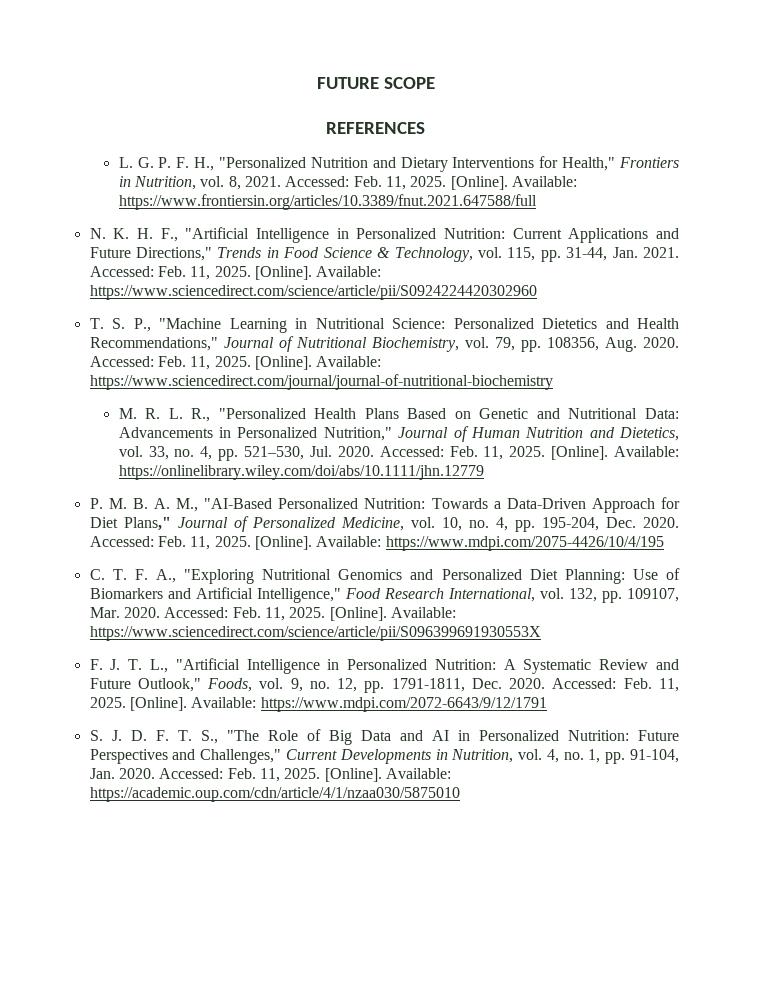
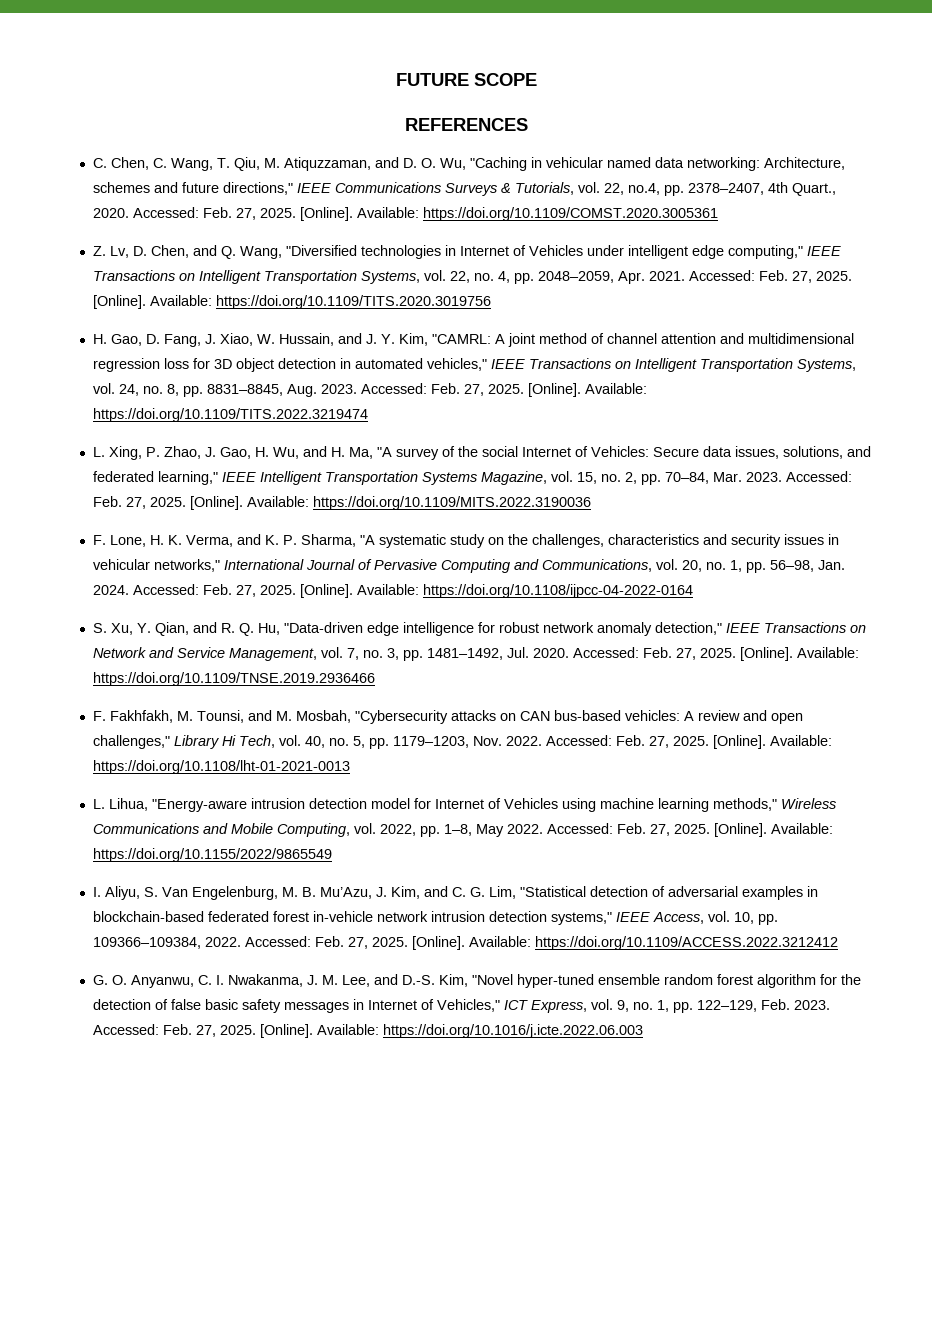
- L. G. P. F. H., "Personalized Nutrition and Dietary Interventions for Health," Frontiers in Nutrition, vol. 8, 2021. Accessed: Feb. 11, 2025. [Online]. Available: https://www.frontiersin.org/articles/10.3389/fnut.2021.647588/full
- N. K. H. F., "Artificial Intelligence in Personalized Nutrition: Current Applications and Future Directions," Trends in Food Science & Technology, vol. 115, pp. 31-44, Jan. 2021. Accessed: Feb. 11, 2025. [Online]. Available: https://www.sciencedirect.com/science/article/pii/S0924224420302960
- T. S. P., "Machine Learning in Nutritional Science: Personalized Dietetics and Health Recommendations," Journal of Nutritional Biochemistry, vol. 79, pp. 108356, Aug. 2020. Accessed: Feb. 11, 2025. [Online]. Available: https://www.sciencedirect.com/journal/journal-of-nutritional-biochemistry
- M. R. L. R., "Personalized Health Plans Based on Genetic and Nutritional Data: Advancements in Personalized Nutrition," Journal of Human Nutrition and Dietetics, vol. 33, no. 4, pp. 521–530, Jul. 2020.
+ C. Chen, C. Wang, T. Qiu, M. Atiquzzaman, and D. O. Wu, "Caching in vehicular named data networking: Architecture, schemes and future directions," IEEE Communications Surveys & Tutorials, vol. 22, no.4, pp. 2378–2407, 4th Quart., 2020. Accessed: Feb. 27, 2025. [Online]. Available: https://doi.org/10.1109/COMST.2020.3005361
+ Z. Lv, D. Chen, and Q. Wang, "Diversified technologies in Internet of Vehicles under intelligent edge computing," IEEE Transactions on Intelligent Transportation Systems, vol. 22, no. 4, pp. 2048–2059, Apr. 2021. Accessed: Feb. 27, 2025. [Online]. Available: https://doi.org/10.1109/TITS.2020.3019756
+ H. Gao, D. Fang, J. Xiao, W. Hussain, and J. Y. Kim, "CAMRL: A joint method of channel attention and multidimensional regression loss for 3D object detection in automated vehicles," IEEE Transactions on Intelligent Transportation Systems, vol. 24, no. 8, pp. 8831–8845, Aug. 2023. Accessed: Feb. 27, 2025. [Online]. Available: https://doi.org/10.1109/TITS.2022.3219474
+ L. Xing, P. Zhao, J. Gao, H. Wu, and H. Ma, "A survey of the social Internet of Vehicles: Secure data issues, solutions, and federated learning," IEEE Intelligent Transportation Systems Magazine, vol. 15, no. 2, pp. 70–84, Mar. 2023. Accessed: Feb. 27, 2025. [Online]. Available: https://doi.org/10.1109/MITS.2022.3190036
+ F. Lone, H. K. Verma, and K. P. Sharma, "A systematic study on the challenges, characteristics and security issues in vehicular networks," International Journal of Pervasive Computing and Communications, vol. 20, no. 1, pp. 56–98, Jan. 2024. Accessed: Feb. 27, 2025. [Online]. Available: https://doi.org/10.1108/ijpcc-04-2022-0164
+ S. Xu, Y. Qian, and R. Q. Hu, "Data-driven edge intelligence for robust network anomaly detection," IEEE Transactions on Network and Service Management, vol. 7, no. 3, pp. 1481–1492, Jul. 2020.
- Accessed: Feb. 11, 2025. [Online]. Available: https://onlinelibrary.wiley.com/doi/abs/10.1111/jhn.12779
- P. M. B. A. M., "AI-Based Personalized Nutrition: Towards a Data-Driven Approach for Diet Plans," Journal of Personalized Medicine, vol. 10, no. 4, pp. 195-204, Dec. 2020. Accessed: Feb. 11, 2025. [Online]. Available: https://www.mdpi.com/2075-4426/10/4/195
- C. T. F. A., "Exploring Nutritional Genomics and Personalized Diet Planning: Use of Biomarkers and Artificial Intelligence," Food Research International, vol. 132, pp. 109107, Mar. 2020. Accessed: Feb. 11, 2025. [Online]. Available: https://www.sciencedirect.com/science/article/pii/S096399691930553X
- F. J. T. L., "Artificial Intelligence in Personalized Nutrition: A Systematic Review and Future Outlook," Foods, vol. 9, no. 12, pp. 1791-1811, Dec. 2020. Accessed: Feb. 11, 2025. [Online]. Available: https://www.mdpi.com/2072-6643/9/12/1791
- S. J. D. F. T. S., "The Role of Big Data and AI in Personalized Nutrition: Future Perspectives and Challenges," Current Developments in Nutrition, vol. 4, no. 1, pp. 91-104, Jan. 2020. Accessed: Feb. 11, 2025. [Online]. Available: https://academic.oup.com/cdn/article/4/1/nzaa030/5875010
+ Accessed: Feb. 27, 2025. [Online]. Available: https://doi.org/10.1109/TNSE.2019.2936466
+ F. Fakhfakh, M. Tounsi, and M. Mosbah, "Cybersecurity attacks on CAN bus-based vehicles: A review and open challenges," Library Hi Tech, vol. 40, no. 5, pp. 1179–1203, Nov. 2022. Accessed: Feb. 27, 2025. [Online]. Available: https://doi.org/10.1108/lht-01-2021-0013
+ L. Lihua, "Energy-aware intrusion detection model for Internet of Vehicles using machine learning methods," Wireless Communications and Mobile Computing, vol. 2022, pp. 1–8, May 2022. Accessed: Feb. 27, 2025. [Online]. Available: https://doi.org/10.1155/2022/9865549
+ I. Aliyu, S. Van Engelenburg, M. B. Mu’Azu, J. Kim, and C. G. Lim, "Statistical detection of adversarial examples in blockchain-based federated forest in-vehicle network intrusion detection systems," IEEE Access, vol. 10, pp. 109366–109384, 2022. Accessed: Feb. 27, 2025. [Online]. Available: https://doi.org/10.1109/ACCESS.2022.3212412
+ G. O. Anyanwu, C. I. Nwakanma, J. M. Lee, and D.-S. Kim, "Novel hyper-tuned ensemble random forest algorithm for the detection of false basic safety messages in Internet of Vehicles," ICT Express, vol. 9, no. 1, pp. 122–129, Feb. 2023. Accessed: Feb. 27, 2025. [Online]. Available: https://doi.org/10.1016/j.icte.2022.06.003

